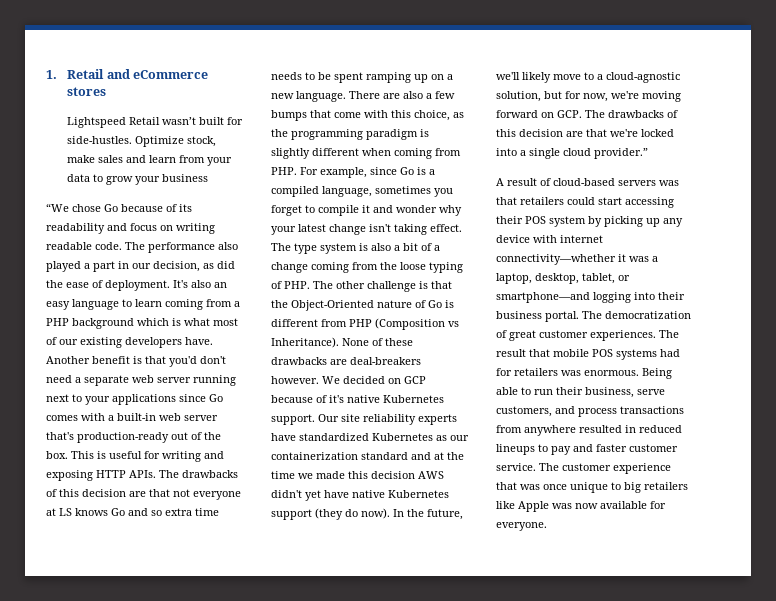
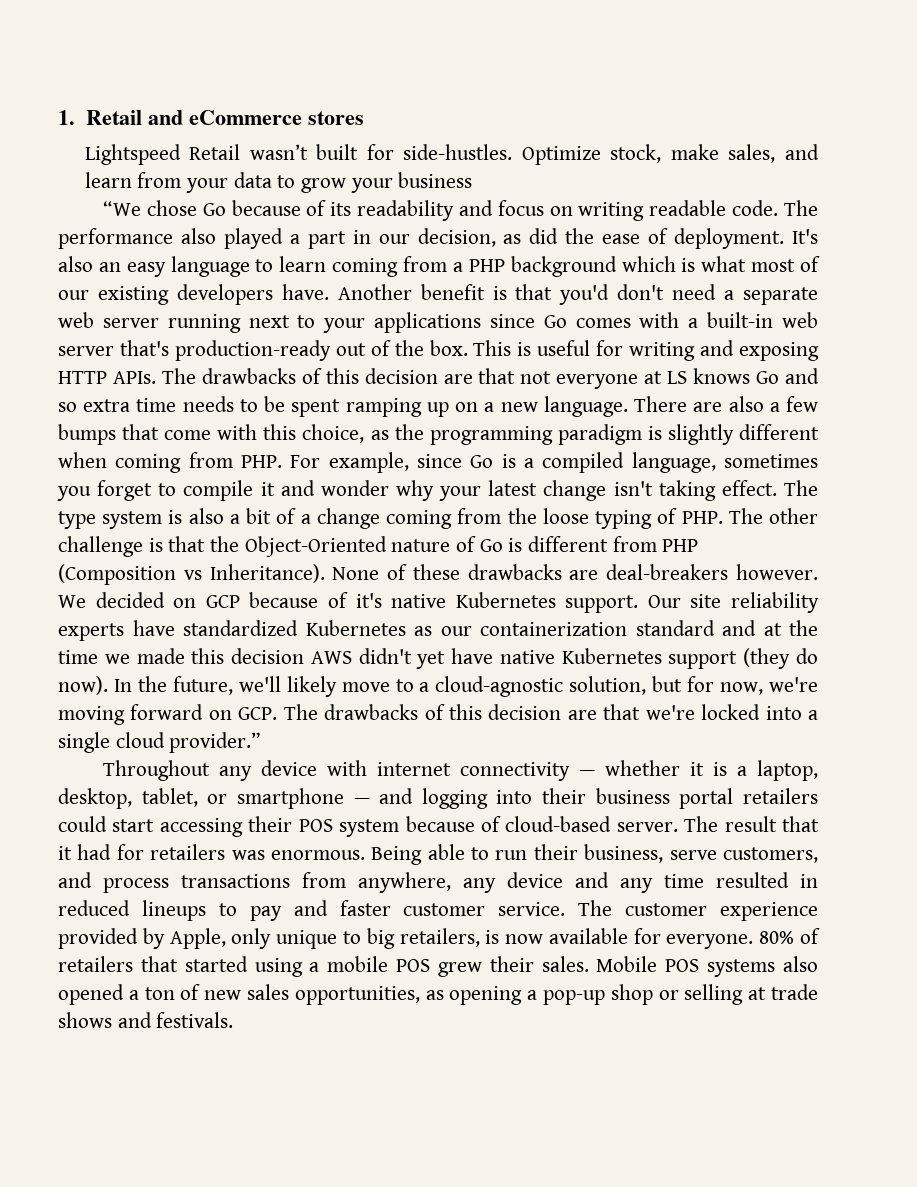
- Optimize stock, make sales and learn from your data to grow your business
+ Optimize stock, make sales, and learn from your data to grow your business
- A result of cloud-based servers was that retailers could start accessing their POS system by picking up any device with internet connectivity—whether it was a laptop, desktop, tablet, or smartphone—and logging into their business portal. The democratization of great customer experiences. The result that mobile POS systems had for retailers was enormous.
+ Throughout any device with internet connectivity — whether it is a laptop, desktop, tablet, or smartphone — and logging into their business portal retailers could start accessing their POS system because of cloud-based server. The result that it had for retailers was enormous.
- Being able to run their business, serve customers, and process transactions from anywhere resulted in reduced lineups to pay and faster customer service.
+ Being able to run their business, serve customers, and process transactions from anywhere, any device and any time resulted in reduced lineups to pay and faster customer service.
- The customer experience that was once unique to big retailers like Apple was now available for everyone.
+ The customer experience provided by Apple, only unique to big retailers, is now available for everyone. 80% of retailers that started using a mobile POS grew their sales. Mobile POS systems also opened a ton of new sales opportunities, as opening a pop-up shop or selling at trade shows and festivals.

